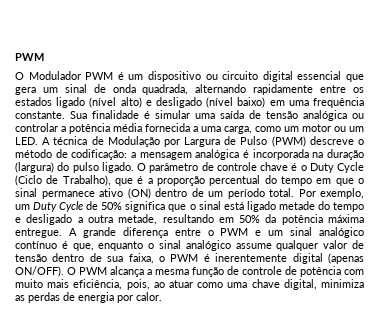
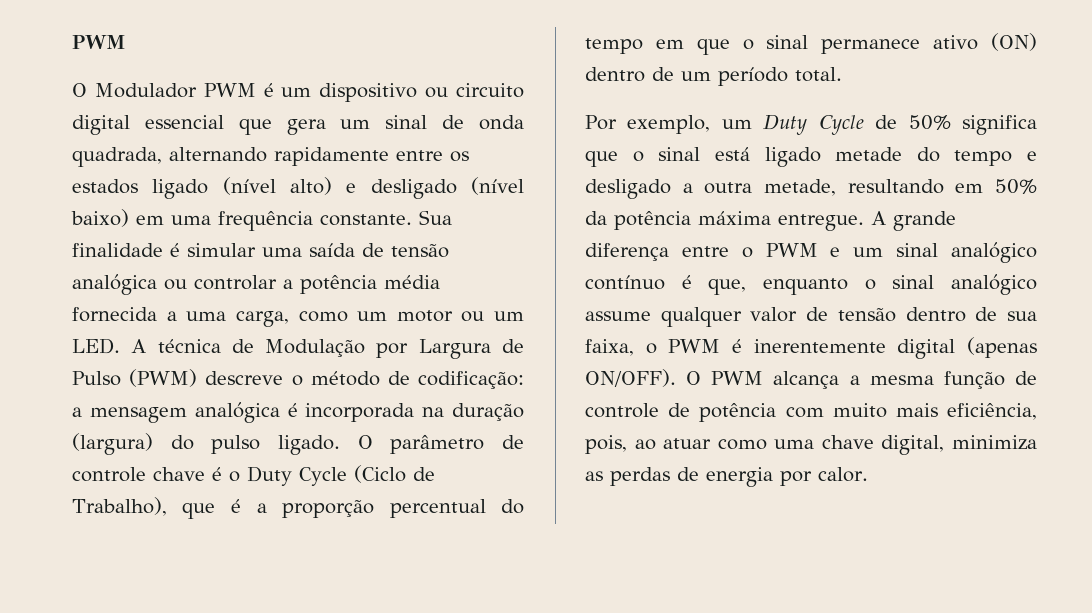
- O parâmetro de controle chave é o Duty Cycle (Ciclo de Trabalho), que é a proporção percentual do tempo em que o sinal permanece ativo (ON) dentro de um período total. Por exemplo, um Duty Cycle de 50% significa que o sinal está ligado metade do tempo e desligado a outra metade, resultando em 50% da potência máxima entregue.
+ O parâmetro de controle chave é o Duty Cycle (Ciclo de Trabalho), que é a proporção percentual do tempo em que o sinal permanece ativo (ON) dentro de um período total.
+ Por exemplo, um Duty Cycle de 50% significa que o sinal está ligado metade do tempo e desligado a outra metade, resultando em 50% da potência máxima entregue.

